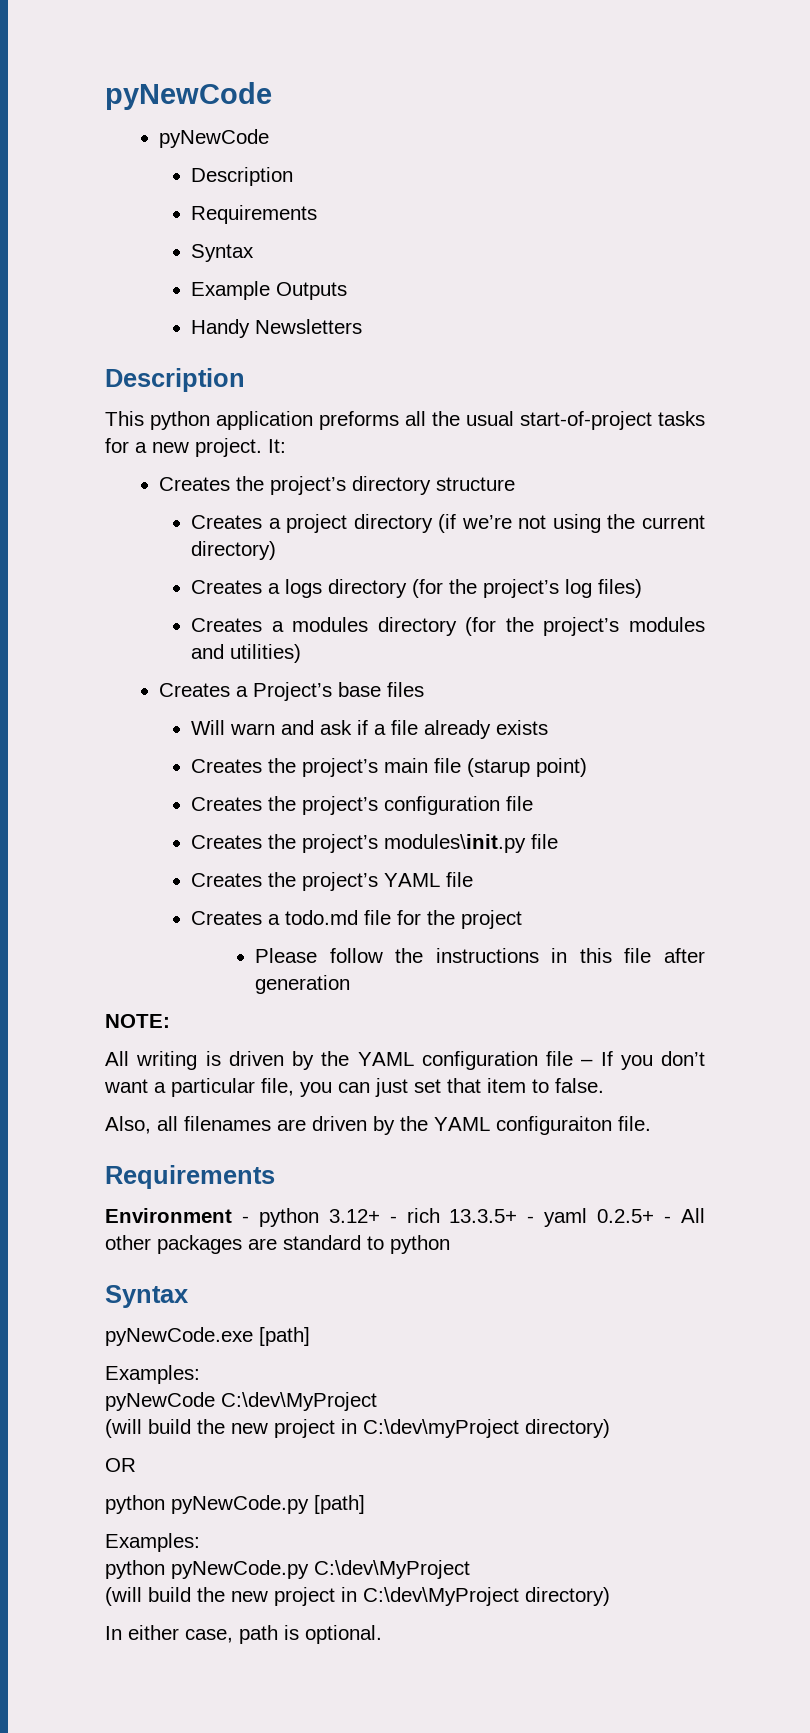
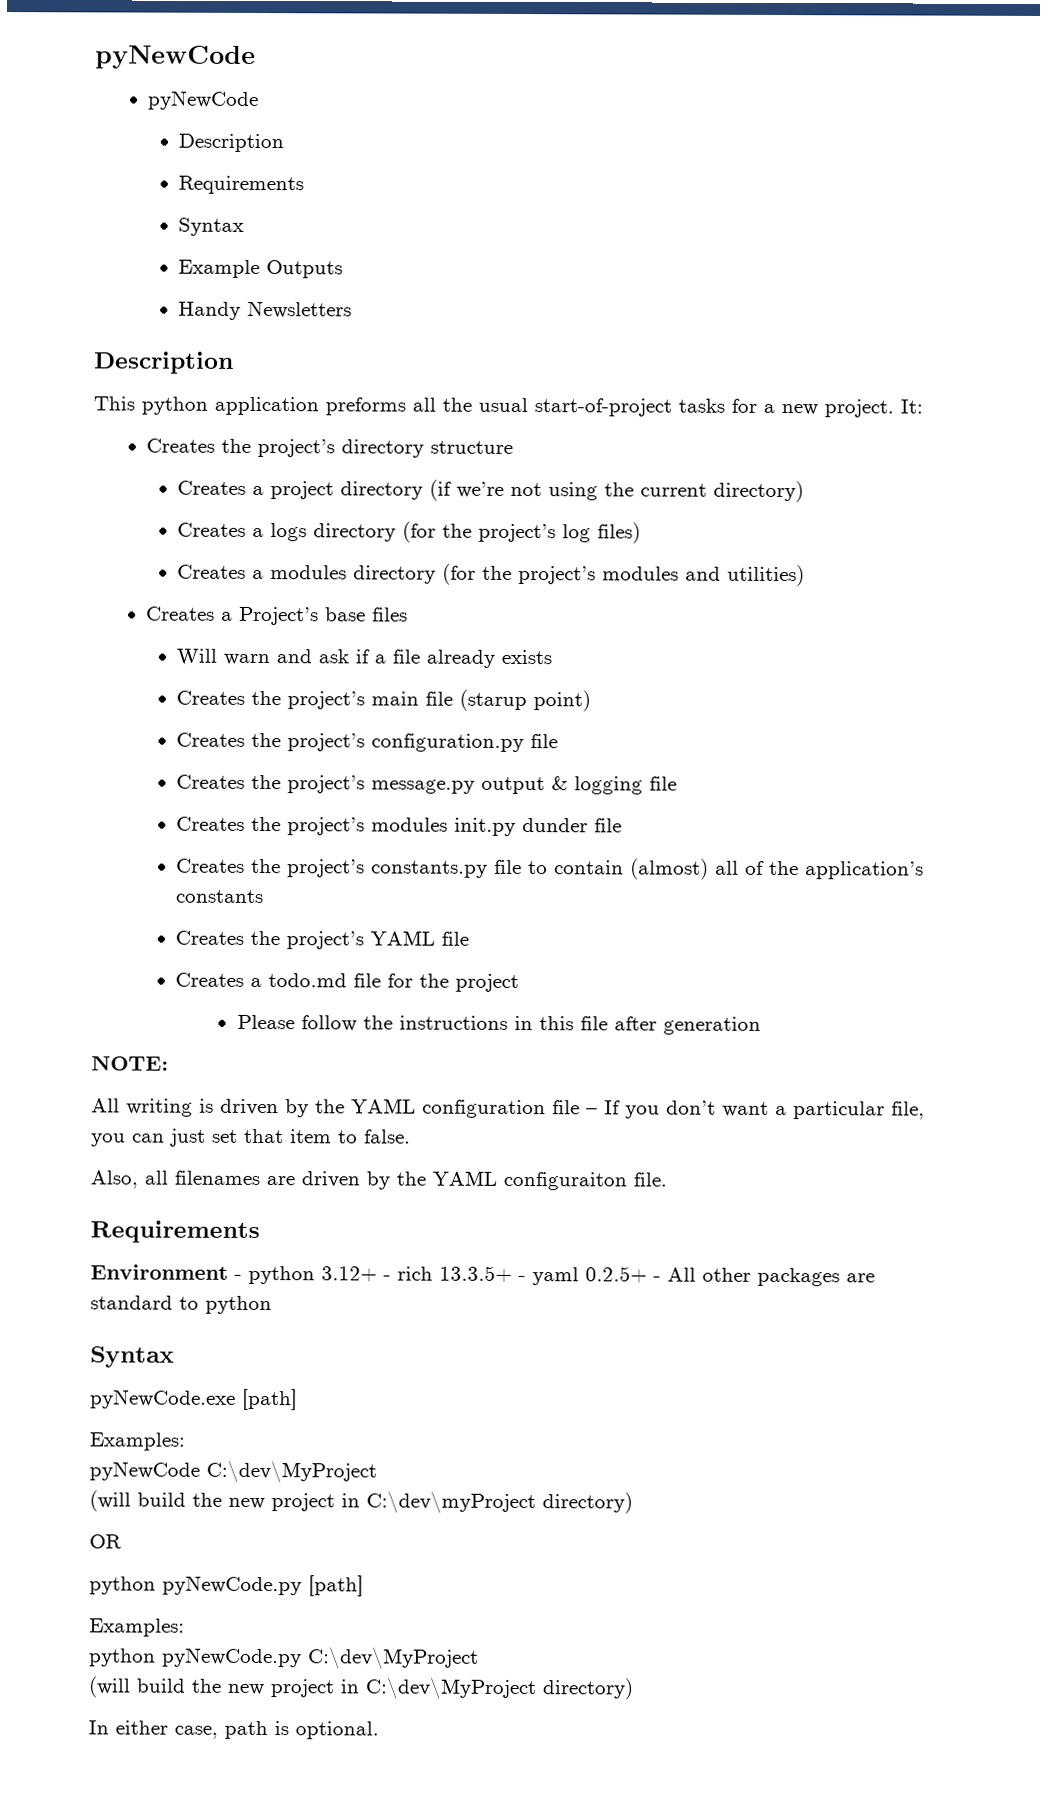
- Creates the project’s configuration file
- Creates the project’s modules\init.py file
+ Creates the project’s configuration.py file
+ Creates the project’s message.py output & logging file
+ Creates the project’s modules init.py dunder file
+ Creates the project’s constants.py file to contain (almost) all of the application’s constants

